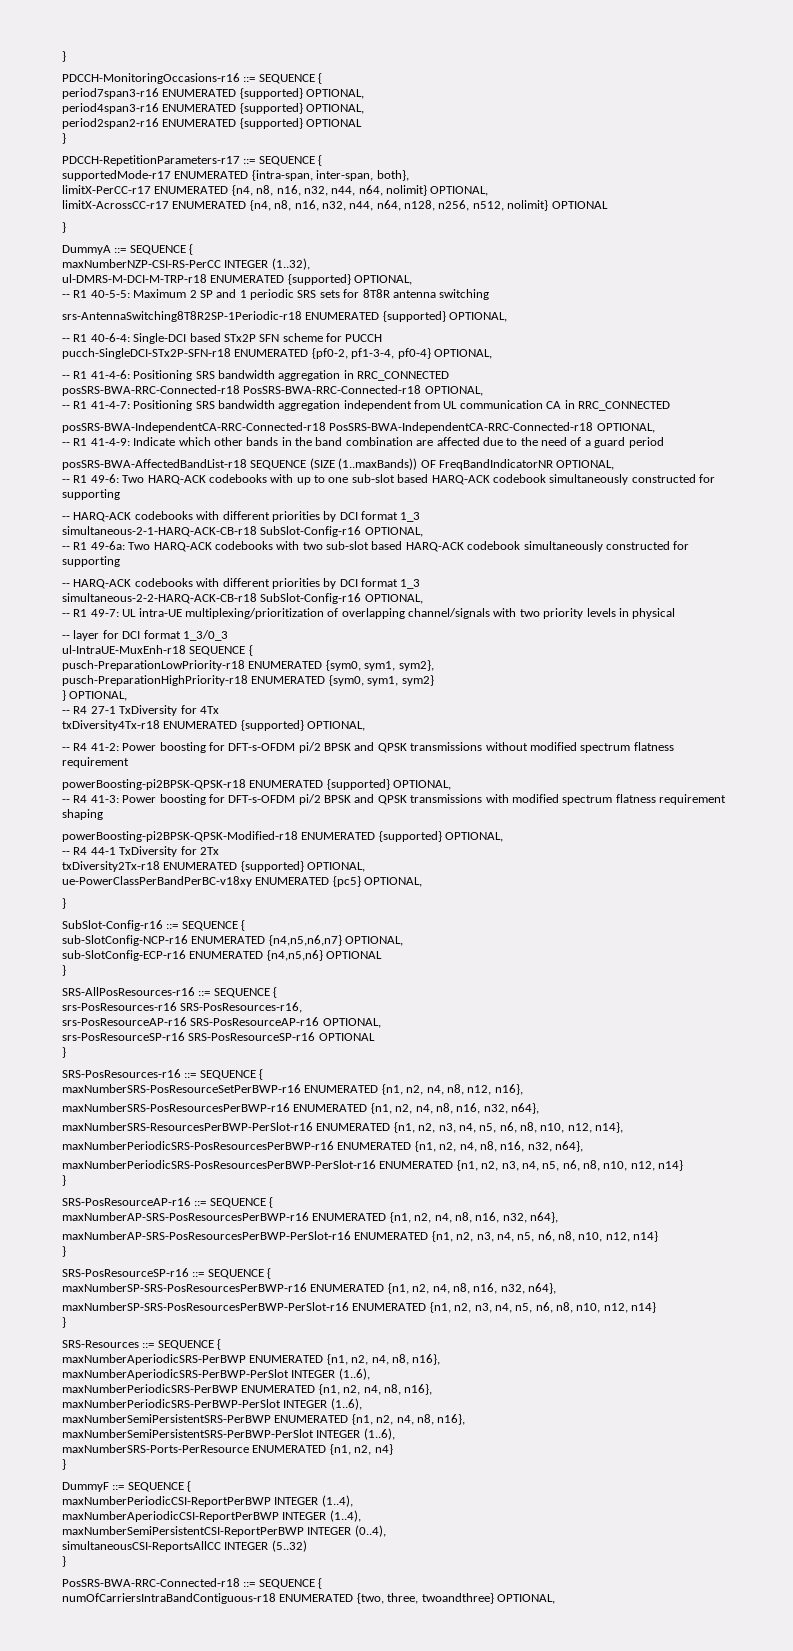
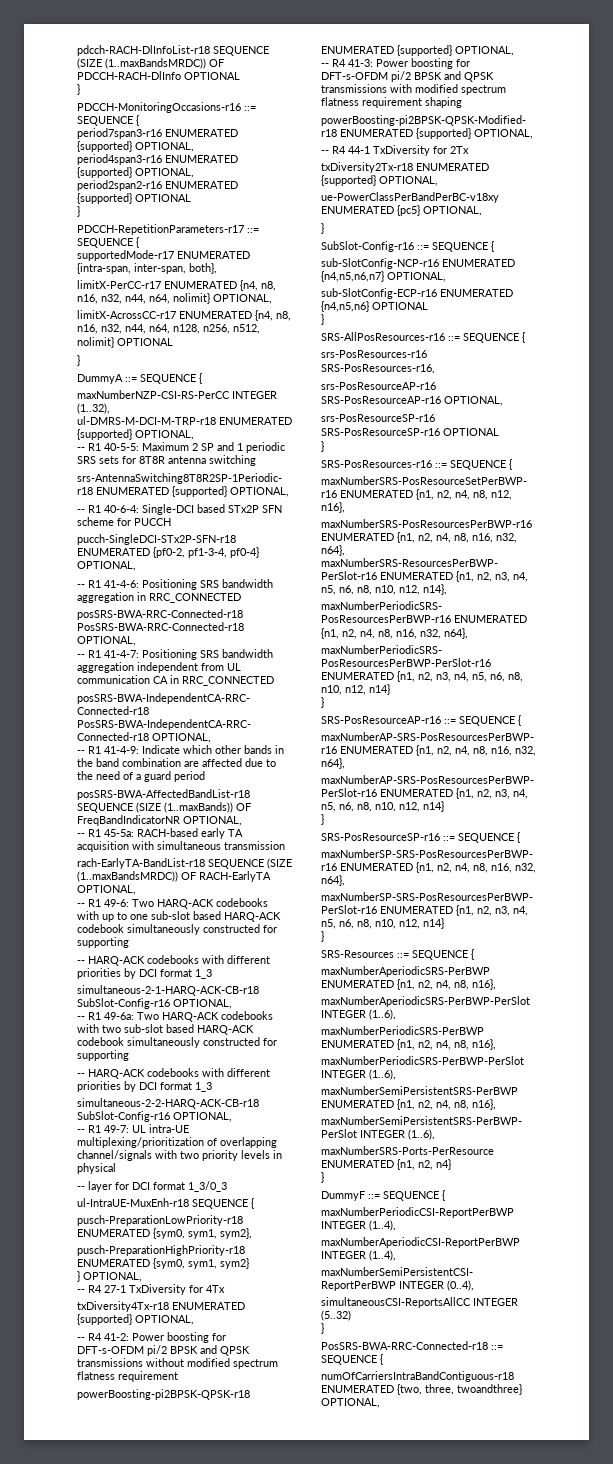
+ pdcch-RACH-DlInfoList-r18 SEQUENCE (SIZE (1..maxBandsMRDC)) OF PDCCH-RACH-DlInfo OPTIONAL
+ -- R1 45-5a: RACH-based early TA acquisition with simultaneous transmission
+ rach-EarlyTA-BandList-r18 SEQUENCE (SIZE (1..maxBandsMRDC)) OF RACH-EarlyTA OPTIONAL,

